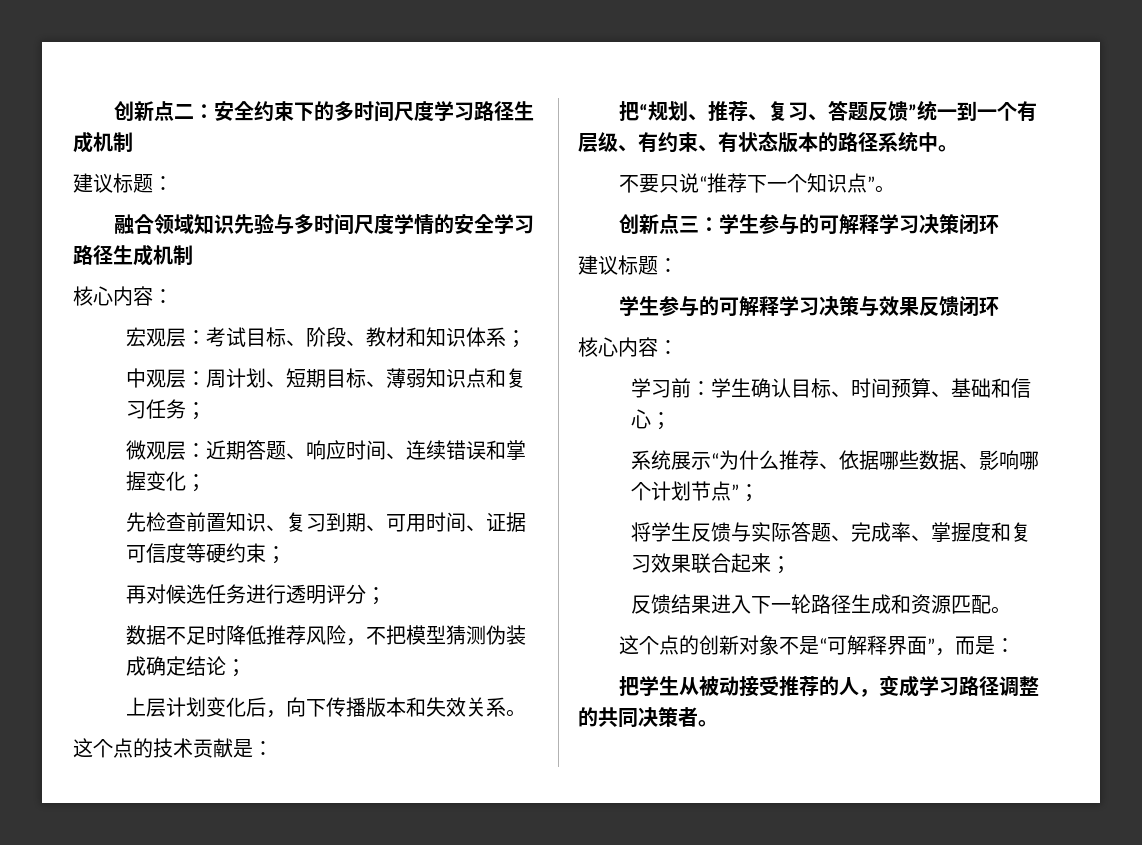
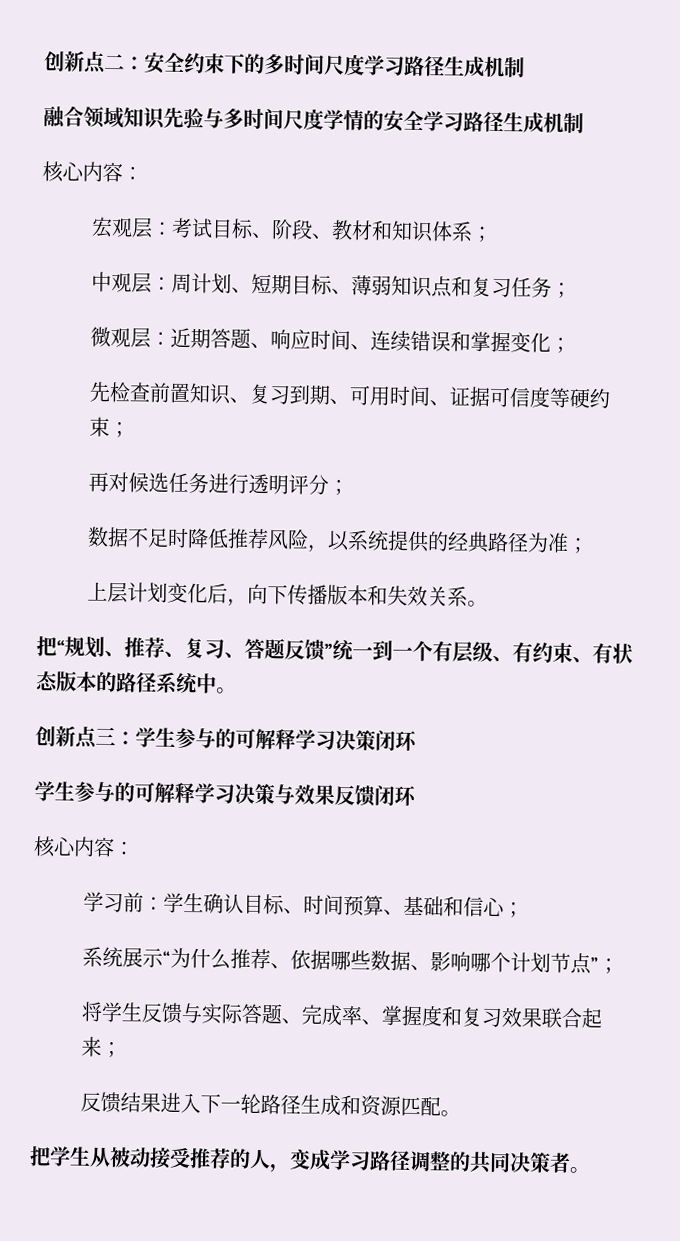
  创新点二：安全约束下的多时间尺度学习路径生成机制
- 建议标题：
- 数据不足时降低推荐风险，不把模型猜测伪装成确定结论；
+ 数据不足时降低推荐风险，以系统提供的经典路径为准；
- 这个点的技术贡献是：
- 不要只说“推荐下一个知识点”。
  创新点三：学生参与的可解释学习决策闭环
- 建议标题：
- 这个点的创新对象不是“可解释界面”，而是：

